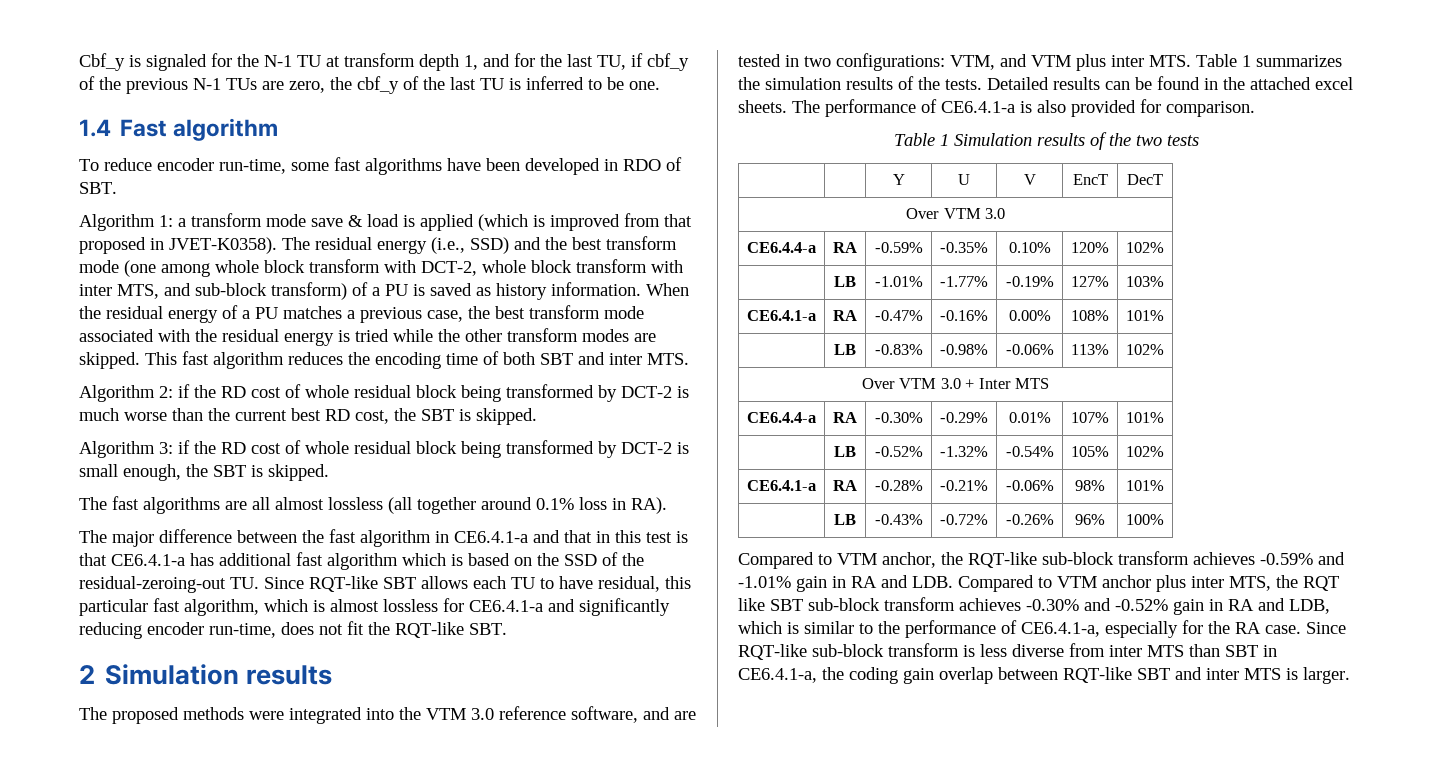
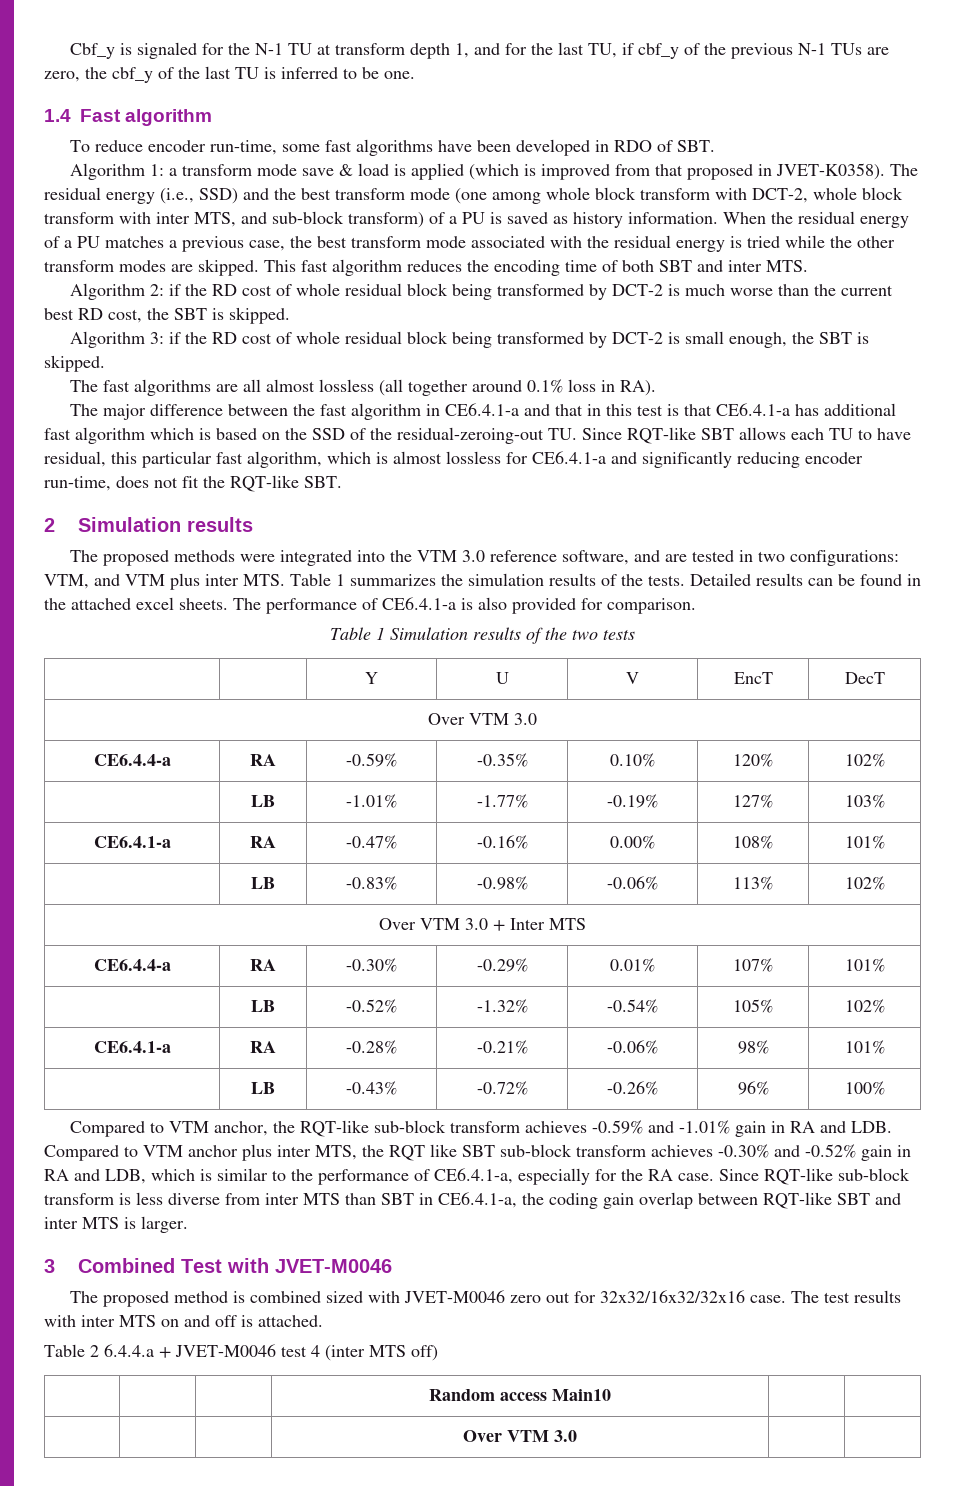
+ 3 Combined Test with JVET-M0046
+ The proposed method is combined sized with JVET-M0046 zero out for 32x32/16x32/32x16 case. The test results with inter MTS on and off is attached.
+ Table 2 6.4.4.a + JVET-M0046 test 4 (inter MTS off)
+ | | | Random access Main10 | |
+ | | | Over VTM 3.0 | |

